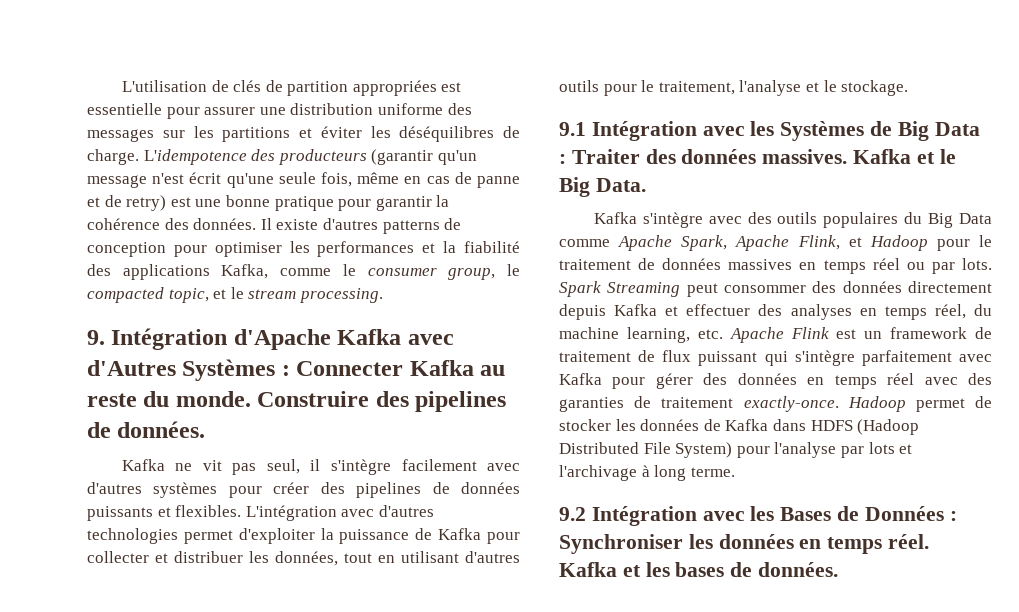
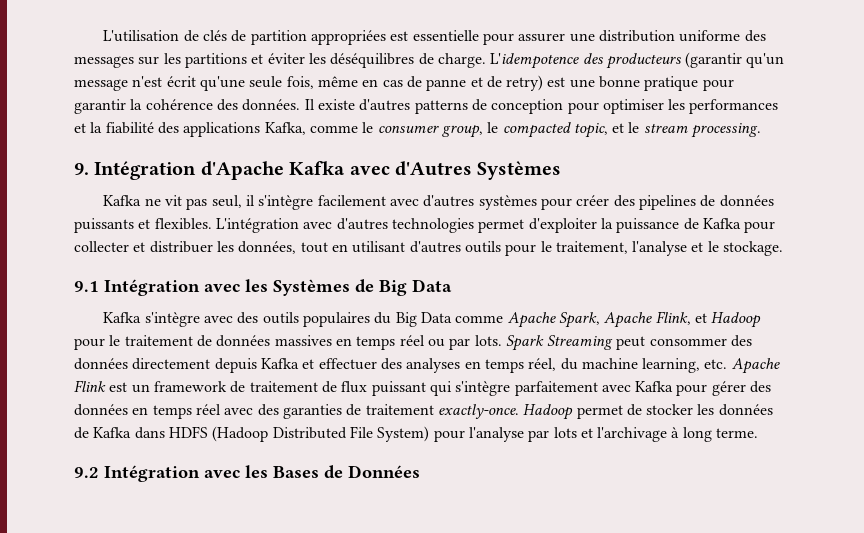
- 9. Intégration d'Apache Kafka avec d'Autres Systèmes : Connecter Kafka au reste du monde. Construire des pipelines de données.
+ 9. Intégration d'Apache Kafka avec d'Autres Systèmes
- 9.1 Intégration avec les Systèmes de Big Data : Traiter des données massives. Kafka et le Big Data.
+ 9.1 Intégration avec les Systèmes de Big Data
- 9.2 Intégration avec les Bases de Données : Synchroniser les données en temps réel. Kafka et les bases de données.
+ 9.2 Intégration avec les Bases de Données

